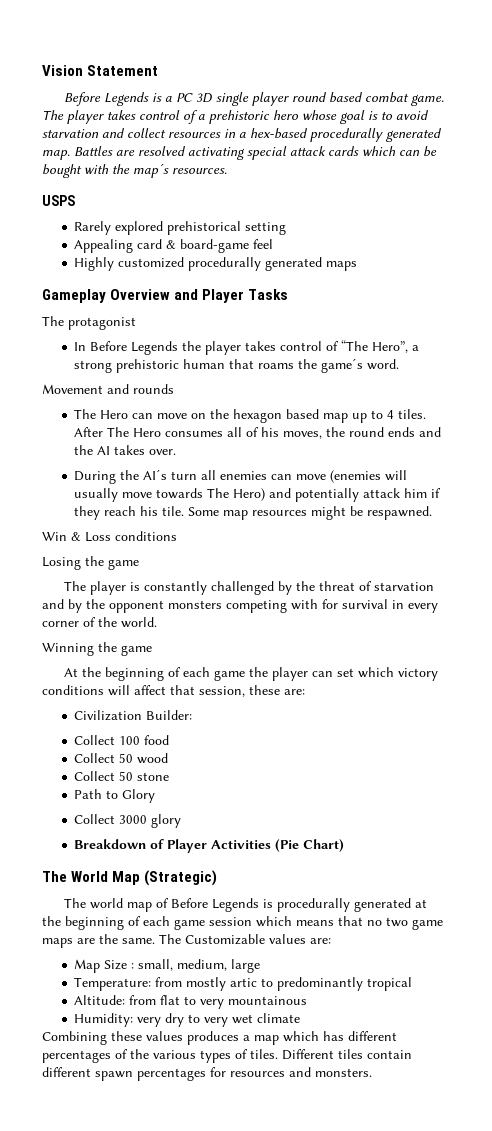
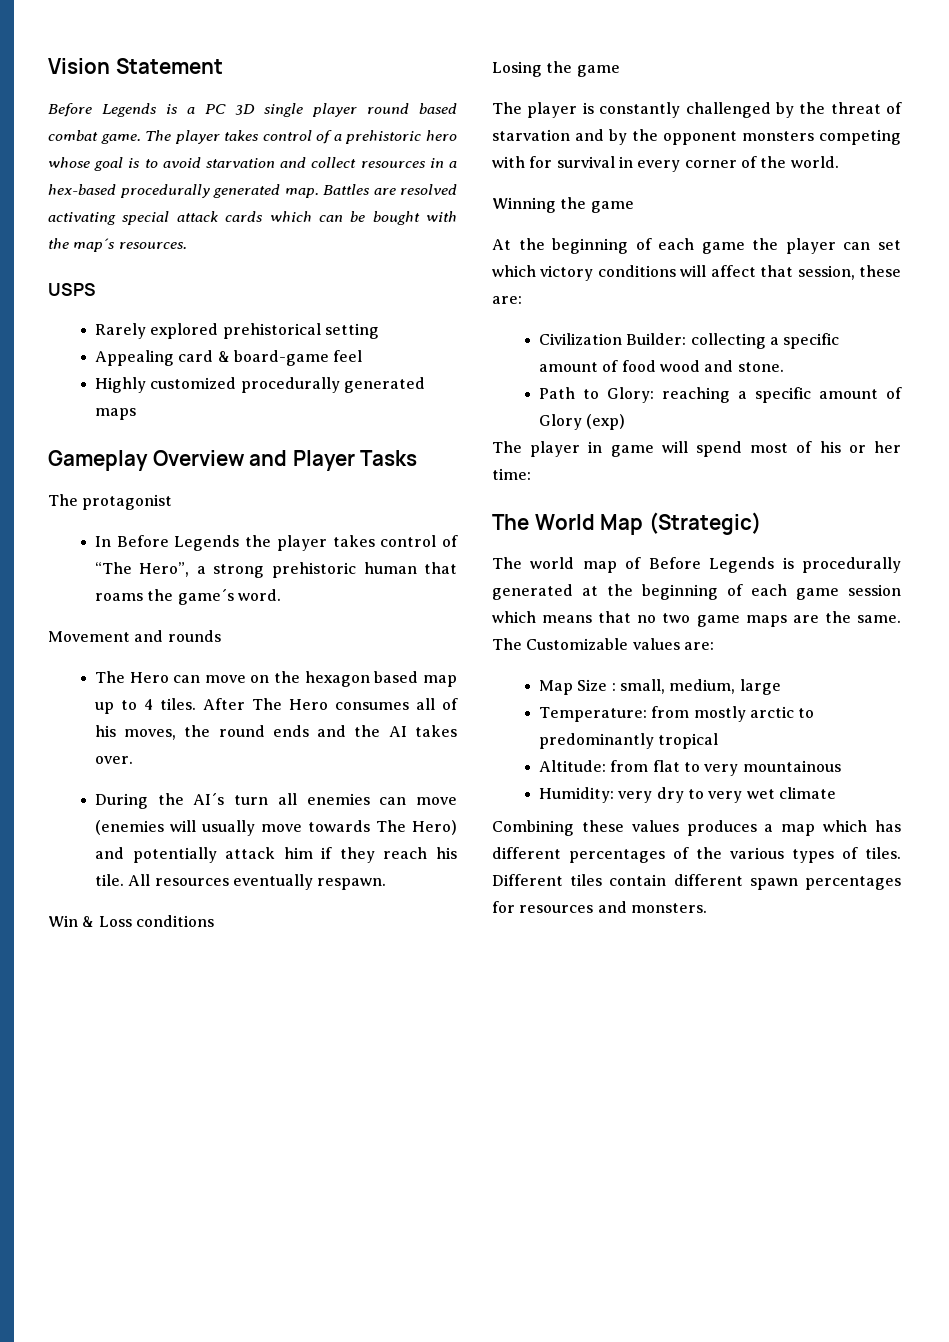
- Some map resources might be respawned.
+ All resources eventually respawn.
- Civilization Builder:
- Collect 100 food
- Collect 50 wood
- Collect 50 stone
+ Civilization Builder: collecting a specific amount of food wood and stone.
- Path to Glory
- Collect 3000 glory
- Breakdown of Player Activities (Pie Chart)
+ Path to Glory: reaching a specific amount of Glory (exp)
+ The player in game will spend most of his or her time:
- Temperature: from mostly artic to predominantly tropical
+ Temperature: from mostly arctic to predominantly tropical

